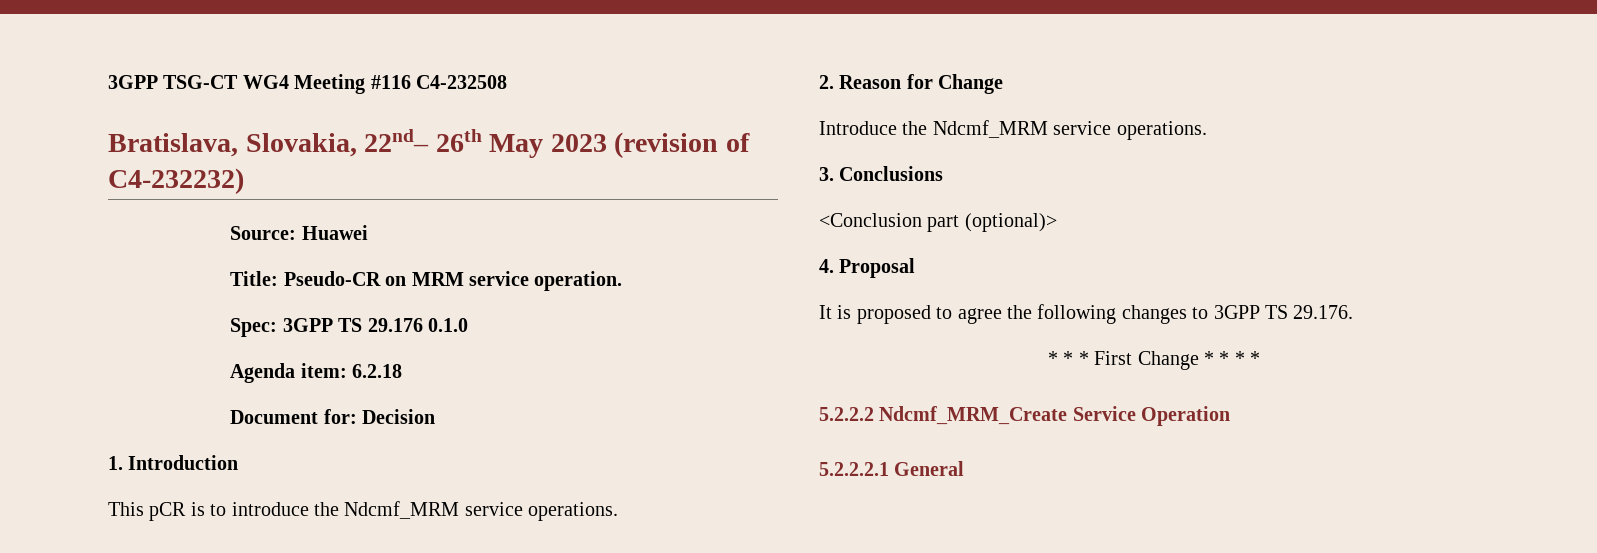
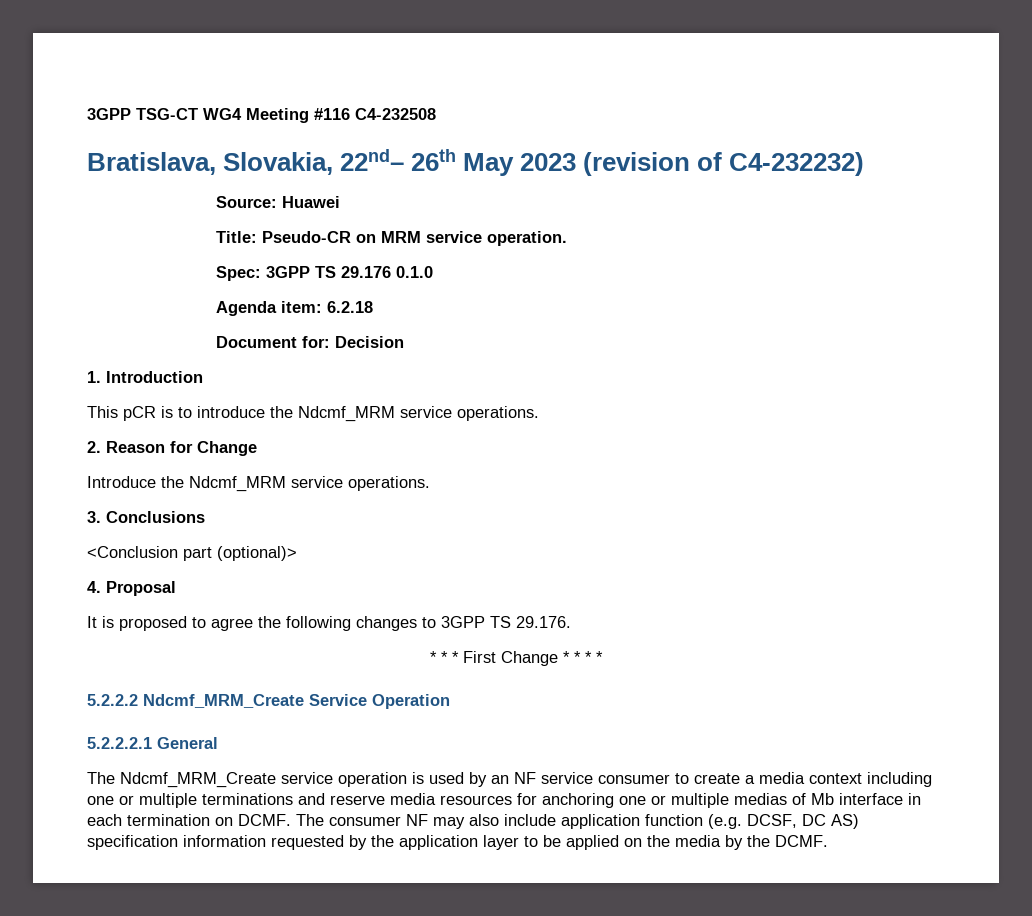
+ The Ndcmf_MRM_Create service operation is used by an NF service consumer to create a media context including one or multiple terminations and reserve media resources for anchoring one or multiple medias of Mb interface in each termination on DCMF. The consumer NF may also include application function (e.g. DCSF, DC AS) specification information requested by the application layer to be applied on the media by the DCMF.

